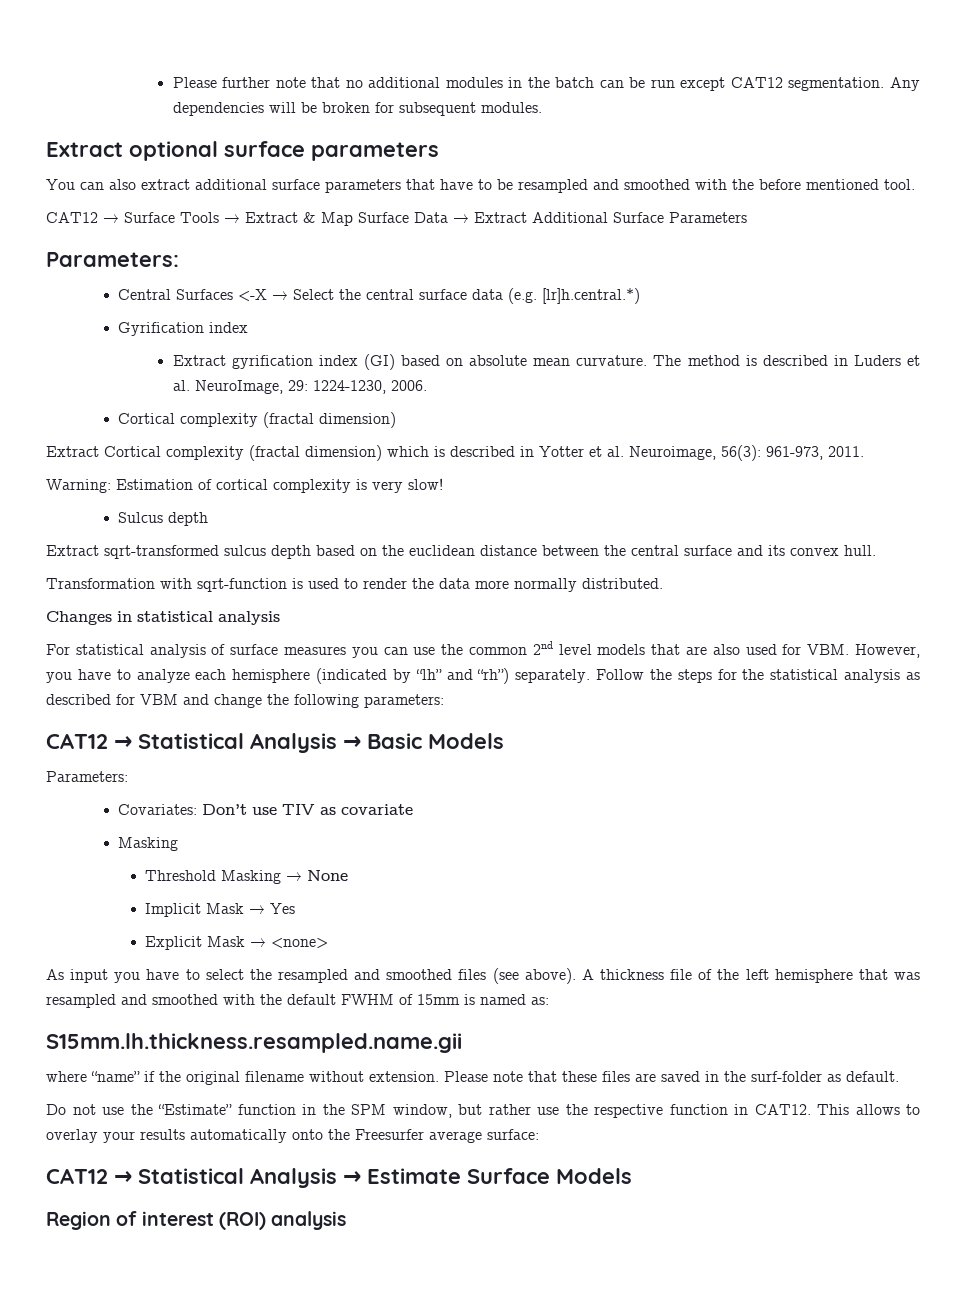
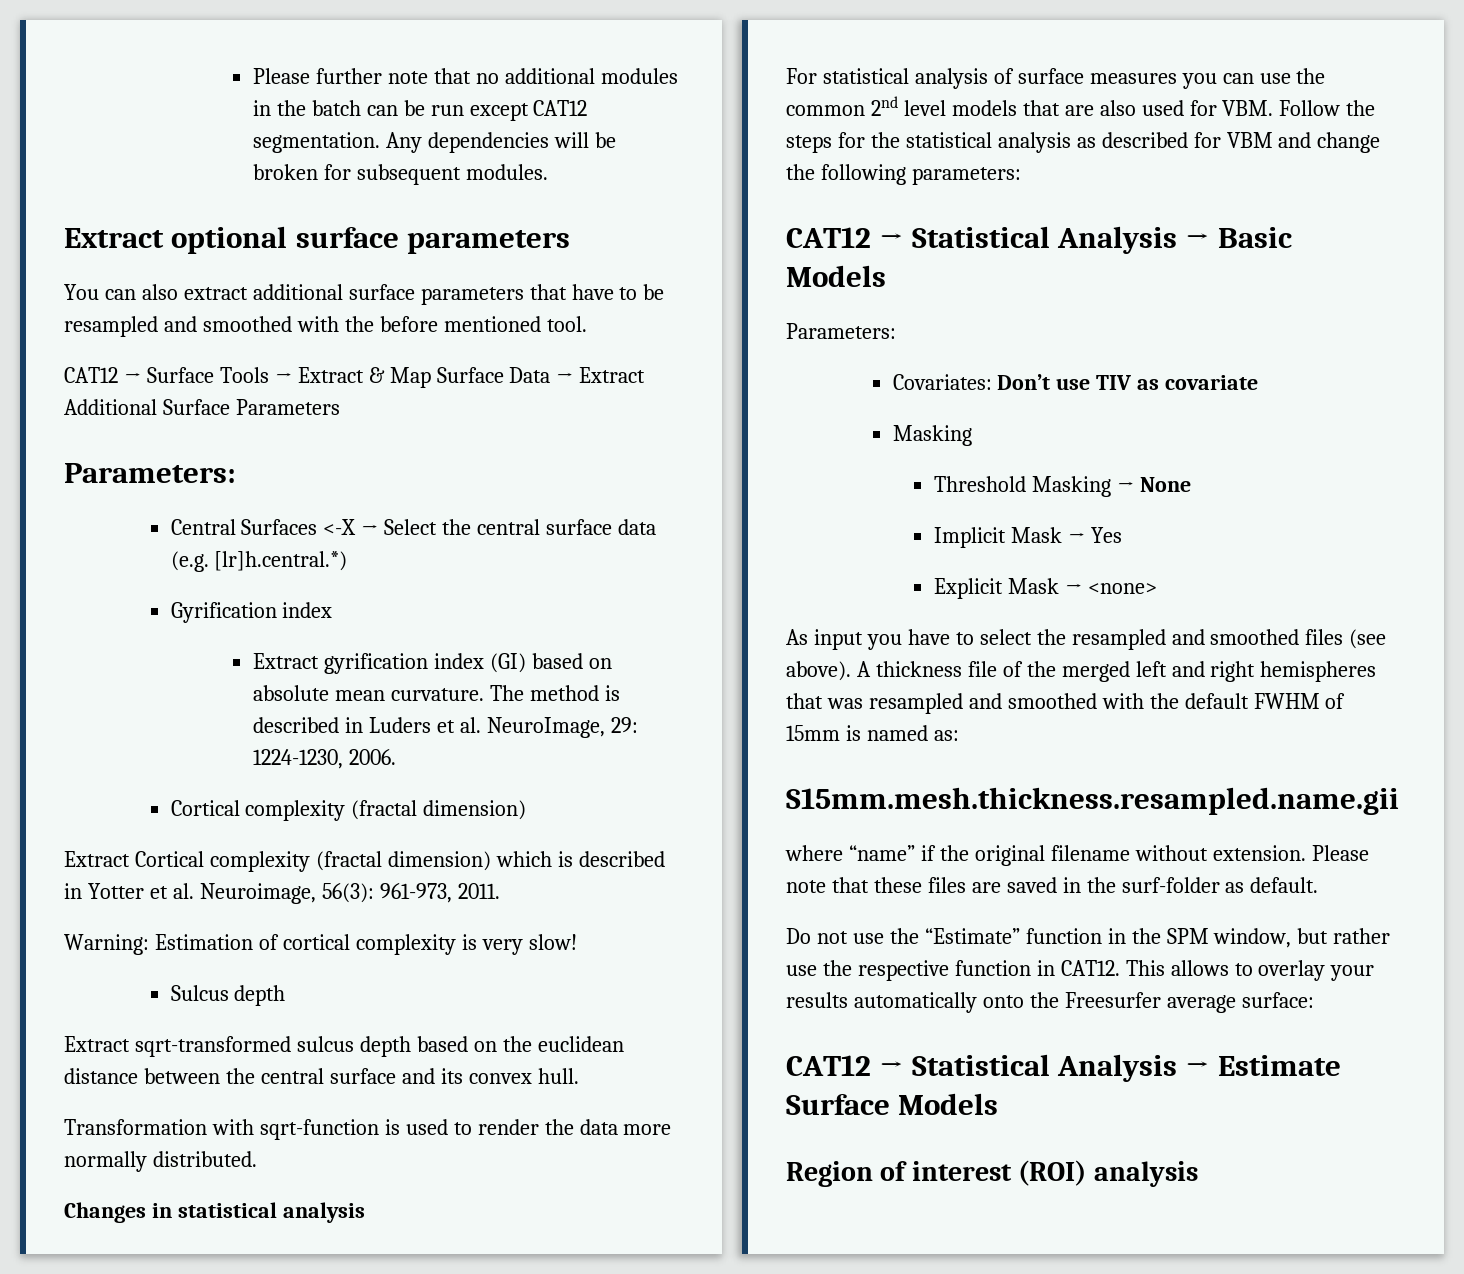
- For statistical analysis of surface measures you can use the common 2nd level models that are also used for VBM. However, you have to analyze each hemisphere (indicated by “lh” and “rh”) separately. Follow the steps for the statistical analysis as described for VBM and change the following parameters:
+ For statistical analysis of surface measures you can use the common 2nd level models that are also used for VBM. Follow the steps for the statistical analysis as described for VBM and change the following parameters:
- A thickness file of the left hemisphere that was resampled and smoothed with the default FWHM of 15mm is named as:
+ A thickness file of the merged left and right hemispheres that was resampled and smoothed with the default FWHM of 15mm is named as:
- S15mm.lh.thickness.resampled.name.gii
+ S15mm.mesh.thickness.resampled.name.gii

